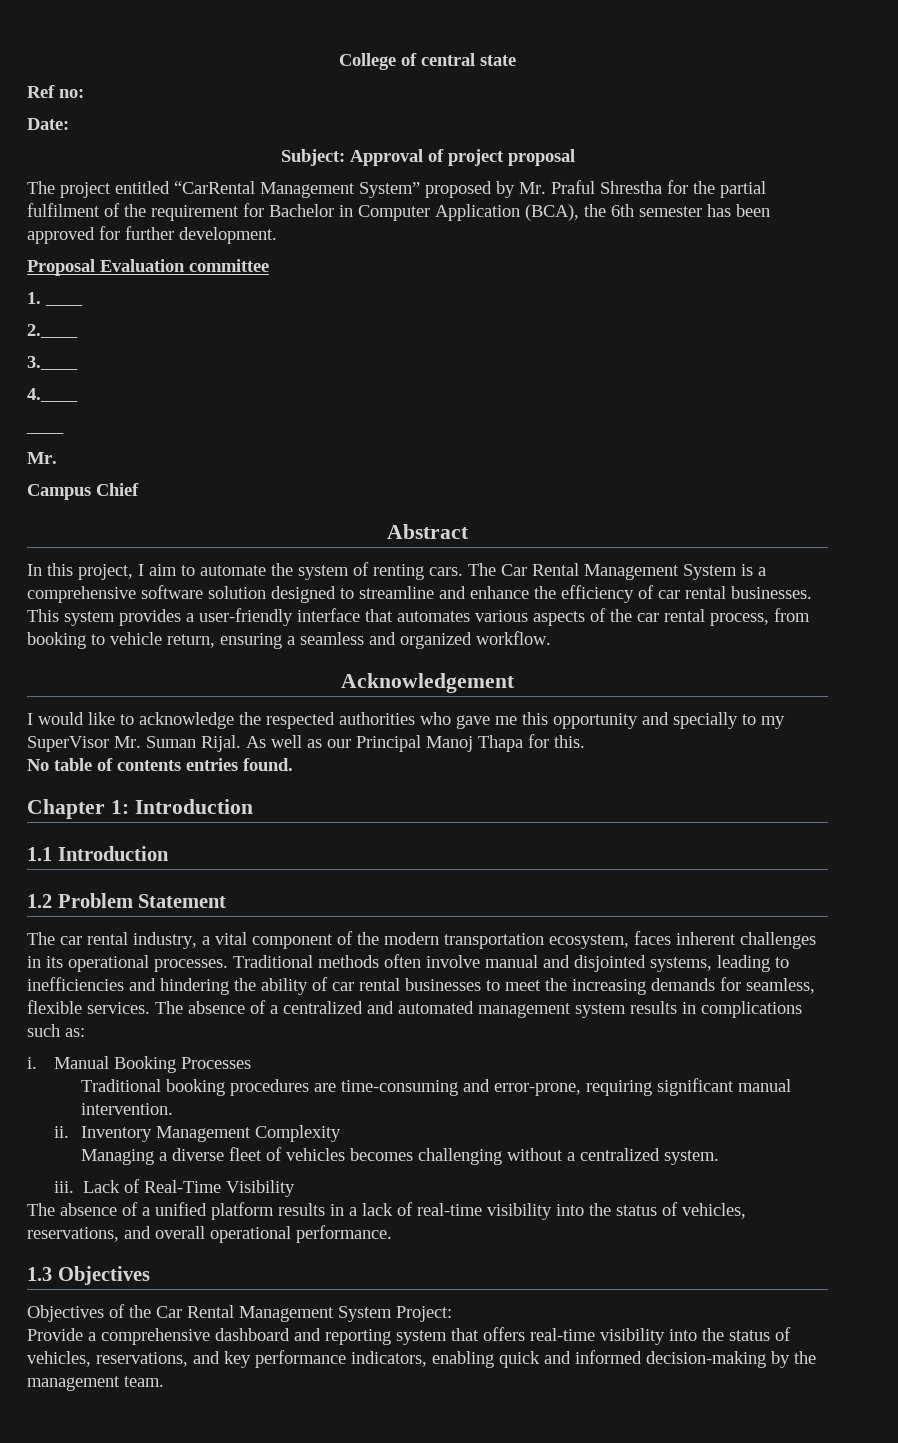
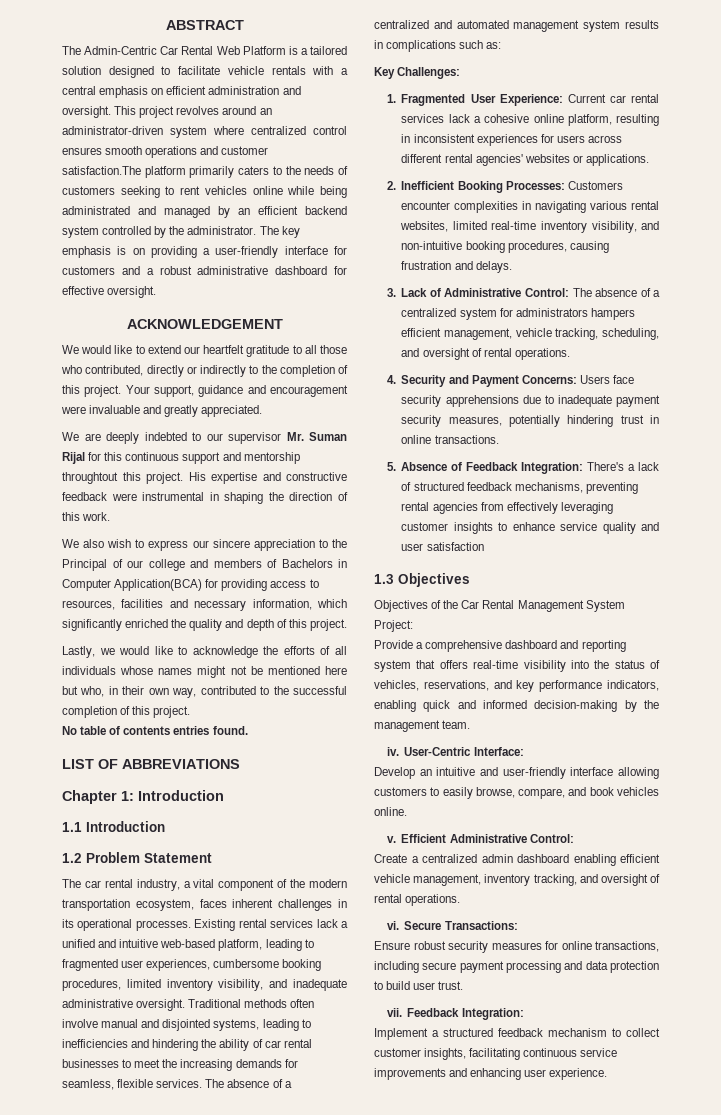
- College of central state
- Ref no:
- Date:
- Subject: Approval of project proposal
- The project entitled “CarRental Management System” proposed by Mr. Praful Shrestha for the partial fulfilment of the requirement for Bachelor in Computer Application (BCA), the 6th semester has been approved for further development.
- Proposal Evaluation committee
- 1. ____
- 2.____
- 3.____
- 4.____
- ____
- Mr.
- Campus Chief
- Abstract
- In this project, I aim to automate the system of renting cars. The Car Rental Management System is a comprehensive software solution designed to streamline and enhance the efficiency of car rental businesses. This system provides a user-friendly interface that automates various aspects of the car rental process, from booking to vehicle return, ensuring a seamless and organized workflow.
- Acknowledgement
- I would like to acknowledge the respected authorities who gave me this opportunity and specially to my SuperVisor Mr. Suman Rijal. As well as our Principal Manoj Thapa for this.
+ ABSTRACT
+ The Admin-Centric Car Rental Web Platform is a tailored solution designed to facilitate vehicle rentals with a central emphasis on efficient administration and oversight. This project revolves around an administrator-driven system where centralized control ensures smooth operations and customer satisfaction.The platform primarily caters to the needs of customers seeking to rent vehicles online while being administrated and managed by an efficient backend system controlled by the administrator. The key emphasis is on providing a user-friendly interface for customers and a robust administrative dashboard for effective oversight.
+ ACKNOWLEDGEMENT
+ We would like to extend our heartfelt gratitude to all those who contributed, directly or indirectly to the completion of this project. Your support, guidance and encouragement were invaluable and greatly appreciated.
+ We are deeply indebted to our supervisor Mr. Suman Rijal for this continuous support and mentorship throughtout this project. His expertise and constructive feedback were instrumental in shaping the direction of this work.
+ We also wish to express our sincere appreciation to the Principal of our college and members of Bachelors in Computer Application(BCA) for providing access to resources, facilities and necessary information, which significantly enriched the quality and depth of this project.
+ Lastly, we would like to acknowledge the efforts of all individuals whose names might not be mentioned here but who, in their own way, contributed to the successful completion of this project.
+ LIST OF ABBREVIATIONS
+ Existing rental services lack a unified and intuitive web-based platform, leading to fragmented user experiences, cumbersome booking procedures, limited inventory visibility, and inadequate administrative oversight.
- i. Manual Booking Processes
- Traditional booking procedures are time-consuming and error-prone, requiring significant manual intervention.
- ii. Inventory Management Complexity
- Managing a diverse fleet of vehicles becomes challenging without a centralized system.
- iii. Lack of Real-Time Visibility
- The absence of a unified platform results in a lack of real-time visibility into the status of vehicles, reservations, and overall operational performance.
+ Key Challenges:
+ 1. Fragmented User Experience: Current car rental services lack a cohesive online platform, resulting in inconsistent experiences for users across different rental agencies' websites or applications.
+ 2. Inefficient Booking Processes: Customers encounter complexities in navigating various rental websites, limited real-time inventory visibility, and non-intuitive booking procedures, causing frustration and delays.
+ 3. Lack of Administrative Control: The absence of a centralized system for administrators hampers efficient management, vehicle tracking, scheduling, and oversight of rental operations.
+ 4. Security and Payment Concerns: Users face security apprehensions due to inadequate payment security measures, potentially hindering trust in online transactions.
+ 5. Absence of Feedback Integration: There's a lack of structured feedback mechanisms, preventing rental agencies from effectively leveraging customer insights to enhance service quality and user satisfaction
+ iv. User-Centric Interface:
+ Develop an intuitive and user-friendly interface allowing customers to easily browse, compare, and book vehicles online.
+ v. Efficient Administrative Control:
+ Create a centralized admin dashboard enabling efficient vehicle management, inventory tracking, and oversight of rental operations.
+ vi. Secure Transactions:
+ Ensure robust security measures for online transactions, including secure payment processing and data protection to build user trust.
+ vii. Feedback Integration:
+ Implement a structured feedback mechanism to collect customer insights, facilitating continuous service improvements and enhancing user experience.

